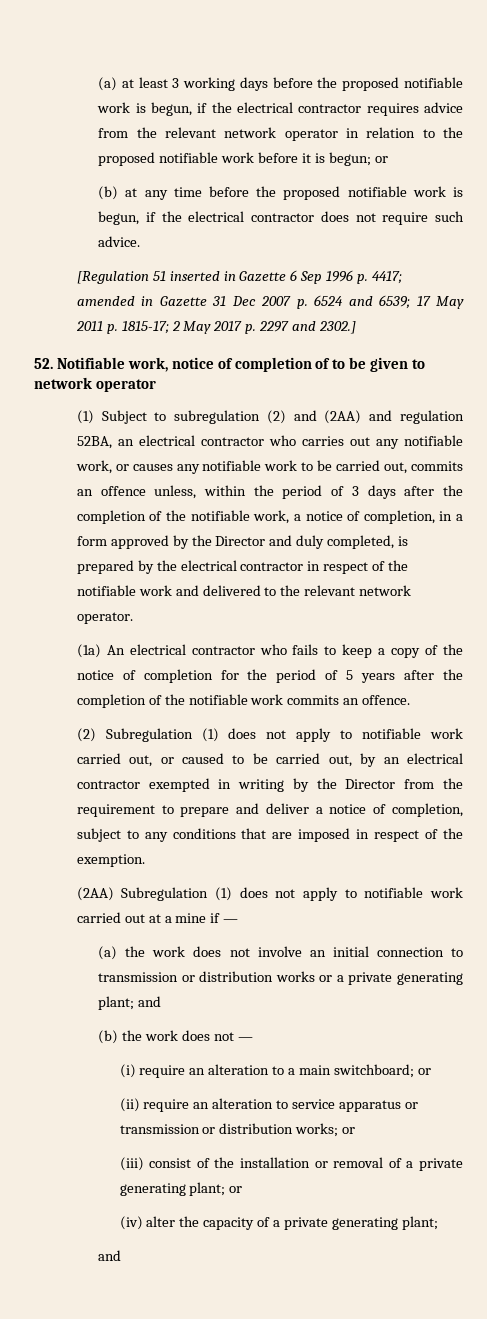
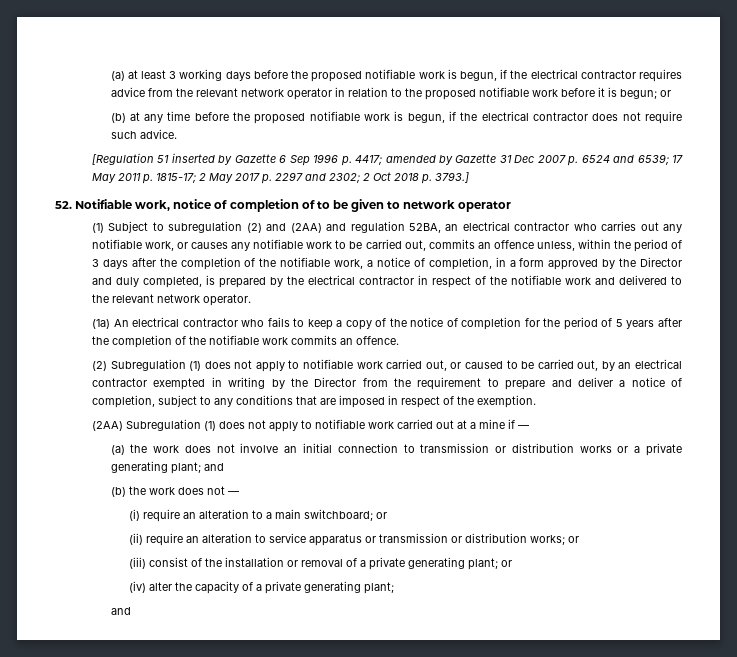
- [Regulation 51 inserted in Gazette 6 Sep 1996 p. 4417; amended in Gazette 31 Dec 2007 p. 6524 and 6539; 17 May 2011 p. 1815-17; 2 May 2017 p. 2297 and 2302.]
+ [Regulation 51 inserted by Gazette 6 Sep 1996 p. 4417; amended by Gazette 31 Dec 2007 p. 6524 and 6539; 17 May 2011 p. 1815-17; 2 May 2017 p. 2297 and 2302; 2 Oct 2018 p. 3793.]

